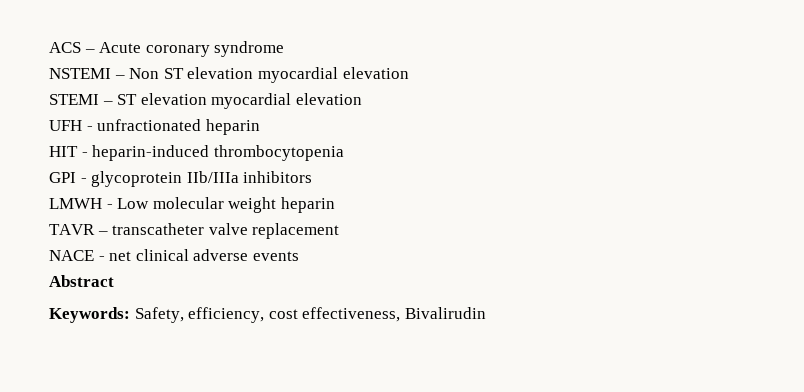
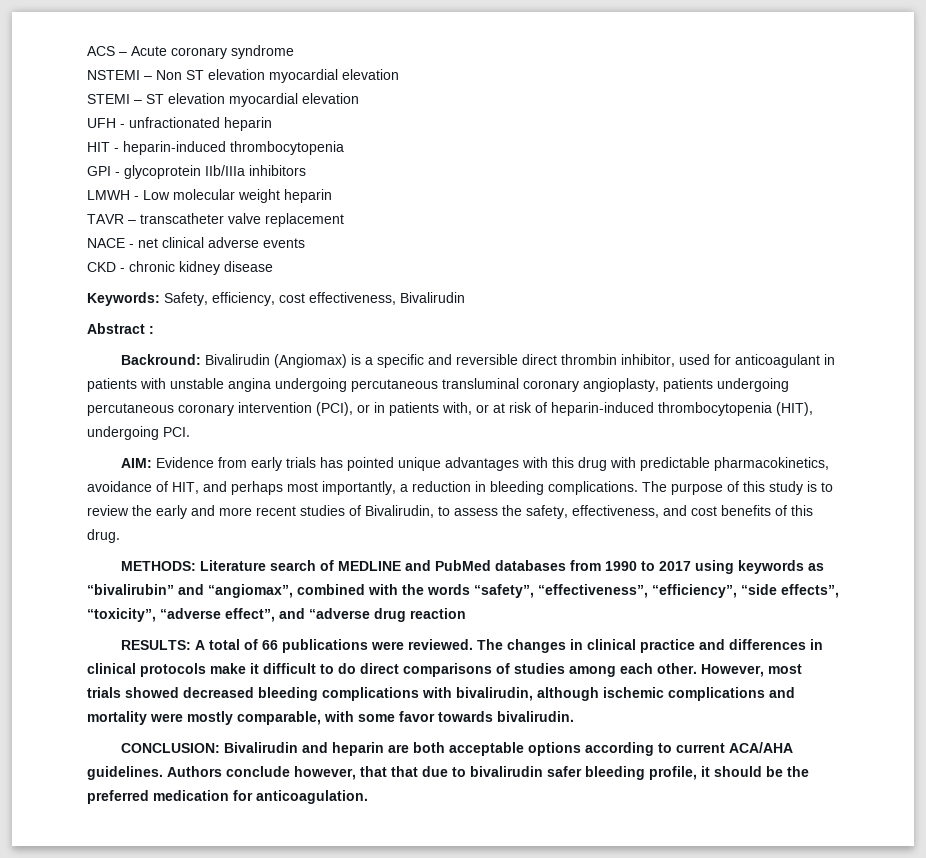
- Abstract
+ CKD - chronic kidney disease
+ Abstract :
+ Backround: Bivalirudin (Angiomax) is a specific and reversible direct thrombin inhibitor, used for anticoagulant in patients with unstable angina undergoing percutaneous transluminal coronary angioplasty, patients undergoing percutaneous coronary intervention (PCI), or in patients with, or at risk of heparin-induced thrombocytopenia (HIT), undergoing PCI.
+ AIM: Evidence from early trials has pointed unique advantages with this drug with predictable pharmacokinetics, avoidance of HIT, and perhaps most importantly, a reduction in bleeding complications. The purpose of this study is to review the early and more recent studies of Bivalirudin, to assess the safety, effectiveness, and cost benefits of this drug.
+ METHODS: Literature search of MEDLINE and PubMed databases from 1990 to 2017 using keywords as “bivalirubin” and “angiomax”, combined with the words “safety”, “effectiveness”, “efficiency”, “side effects”, “toxicity”, “adverse effect”, and “adverse drug reaction
+ RESULTS: A total of 66 publications were reviewed. The changes in clinical practice and differences in clinical protocols make it difficult to do direct comparisons of studies among each other. However, most trials showed decreased bleeding complications with bivalirudin, although ischemic complications and mortality were mostly comparable, with some favor towards bivalirudin.
+ CONCLUSION: Bivalirudin and heparin are both acceptable options according to current ACA/AHA guidelines. Authors conclude however, that that due to bivalirudin safer bleeding profile, it should be the preferred medication for anticoagulation.

